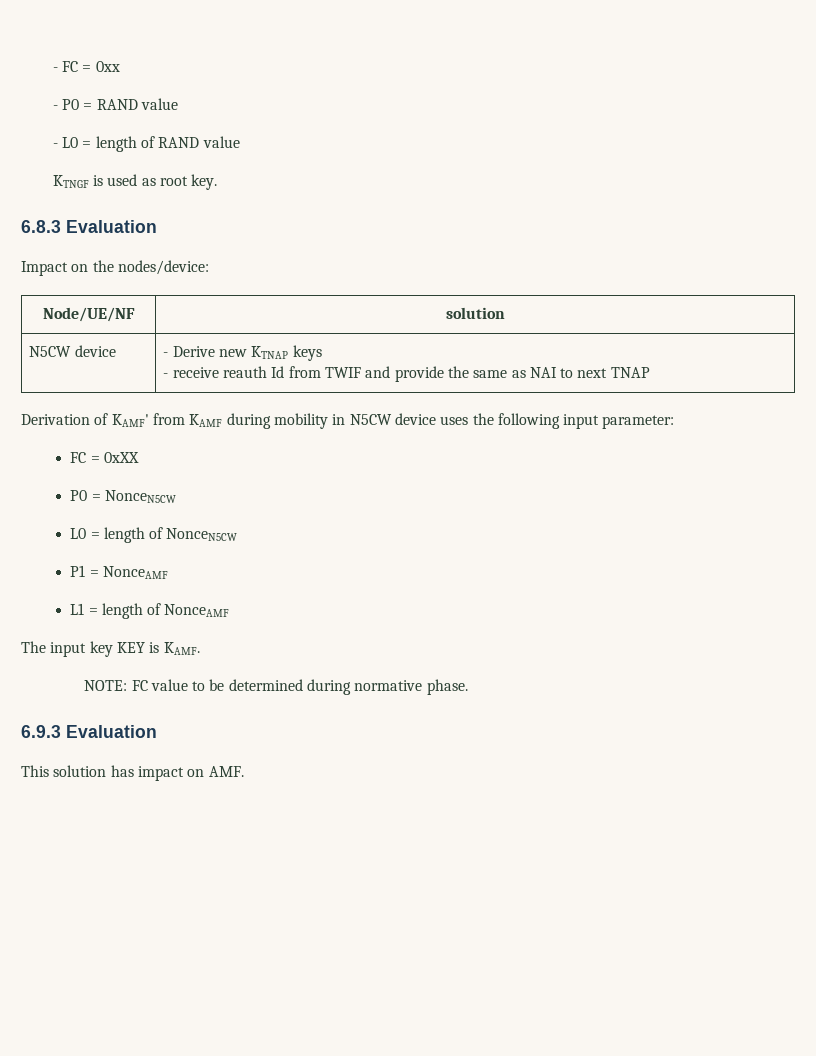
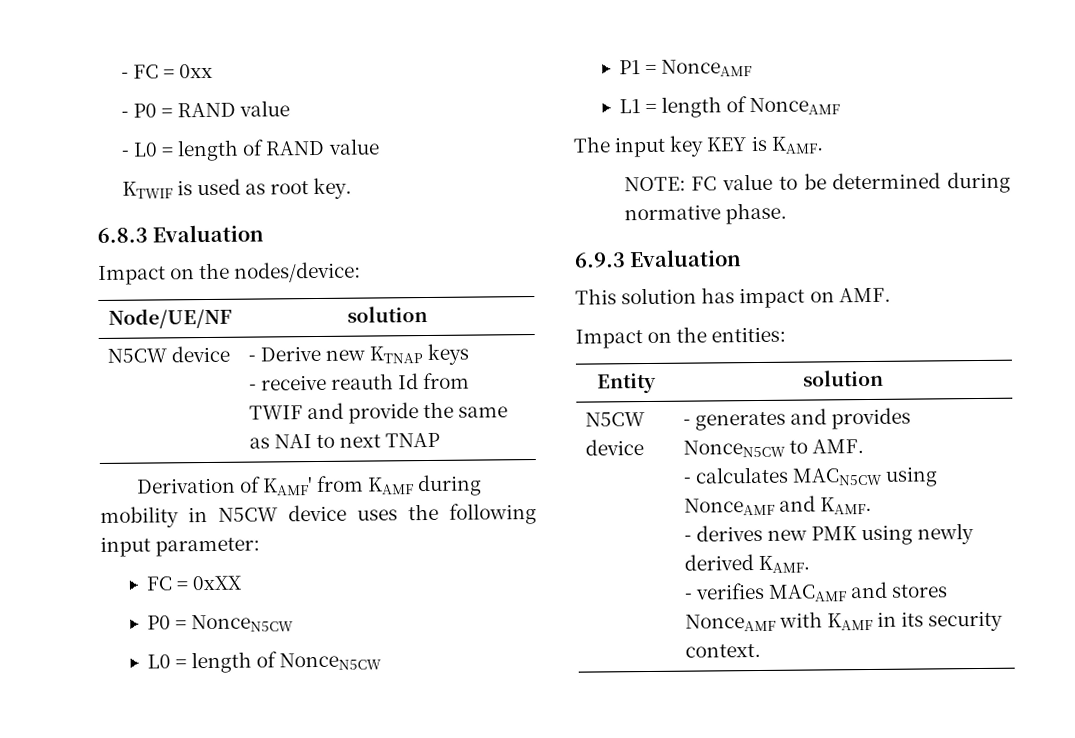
- KTNGF is used as root key.
+ KTWIF is used as root key.
+ Impact on the entities:
+ Entity | solution
+ N5CW device | - generates and provides NonceN5CW to AMF.
+ - calculates MACN5CW using NonceAMF and KAMF.
+ - derives new PMK using newly derived KAMF.
+ - verifies MACAMF and stores NonceAMF with KAMF in its security context.

